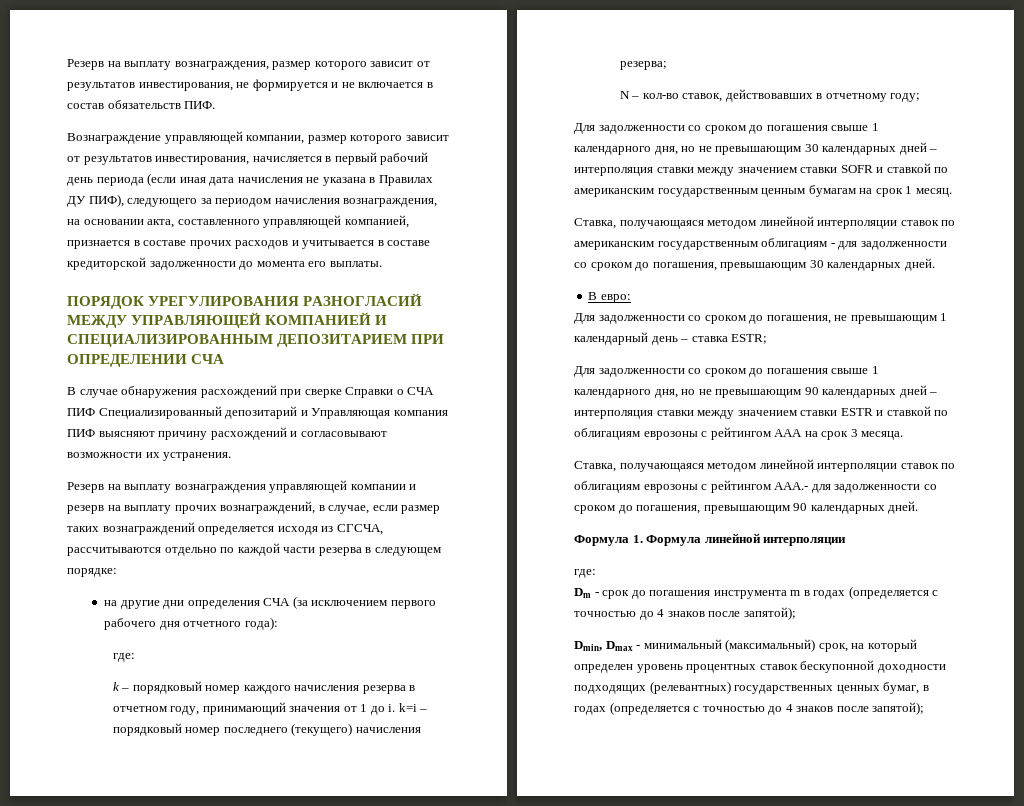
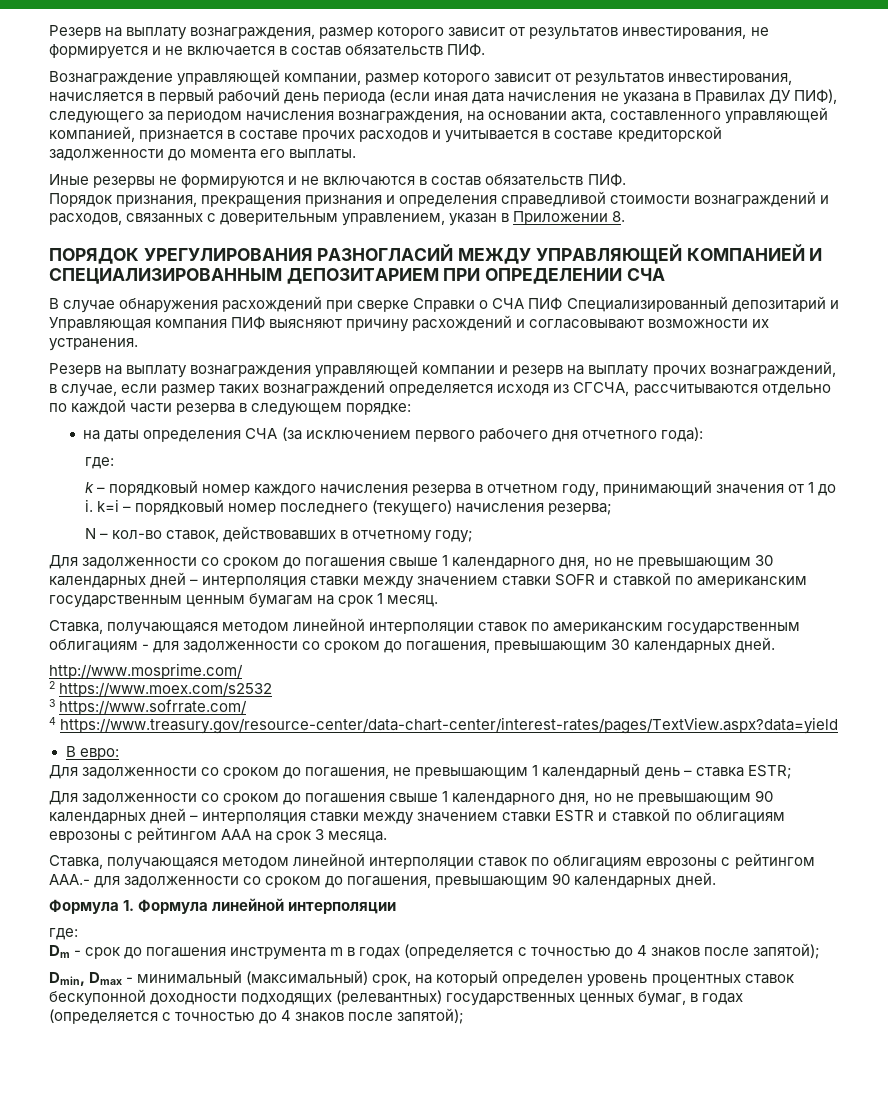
+ Иные резервы не формируются и не включаются в состав обязательств ПИФ.
+ Порядок признания, прекращения признания и определения справедливой стоимости вознаграждений и расходов, связанных с доверительным управлением, указан в Приложении 8.
- на другие дни определения СЧА (за исключением первого рабочего дня отчетного года):
+ на даты определения СЧА (за исключением первого рабочего дня отчетного года):
+ http://www.mosprime.com/
+ 2 https://www.moex.com/s2532
+ 3 https://www.sofrrate.com/
+ 4 https://www.treasury.gov/resource-center/data-chart-center/interest-rates/pages/TextView.aspx?data=yield

